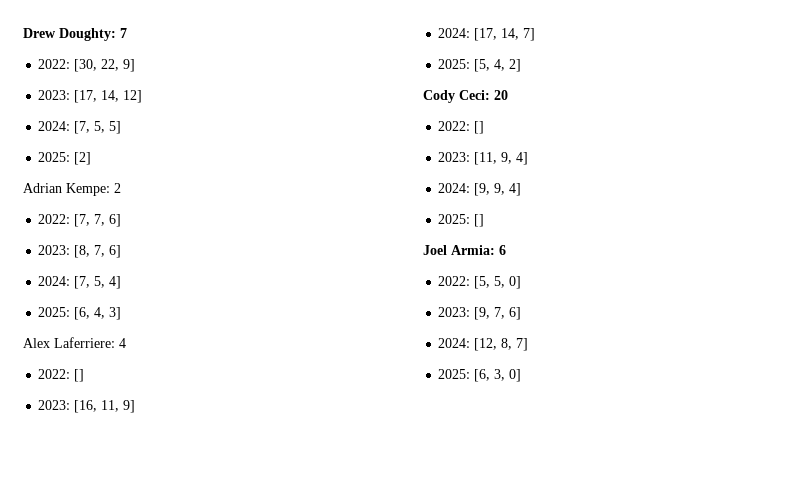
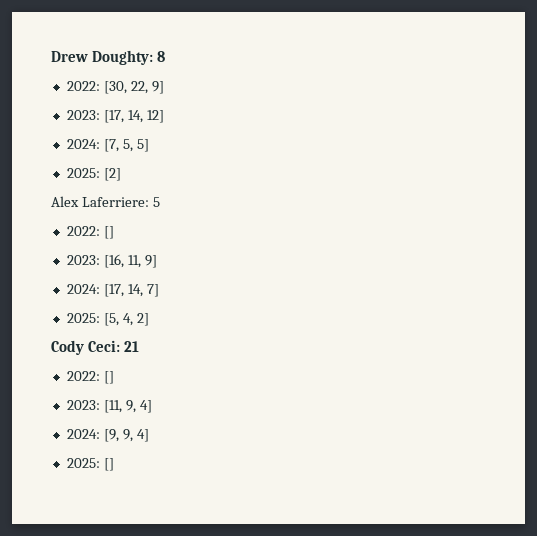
- Drew Doughty: 7
+ Drew Doughty: 8
- Adrian Kempe: 2
- 2022: [7, 7, 6]
- 2023: [8, 7, 6]
- 2024: [7, 5, 4]
- 2025: [6, 4, 3]
- Alex Laferriere: 4
+ Alex Laferriere: 5
- Cody Ceci: 20
+ Cody Ceci: 21
- Joel Armia: 6
- 2022: [5, 5, 0]
- 2023: [9, 7, 6]
- 2024: [12, 8, 7]
- 2025: [6, 3, 0]

